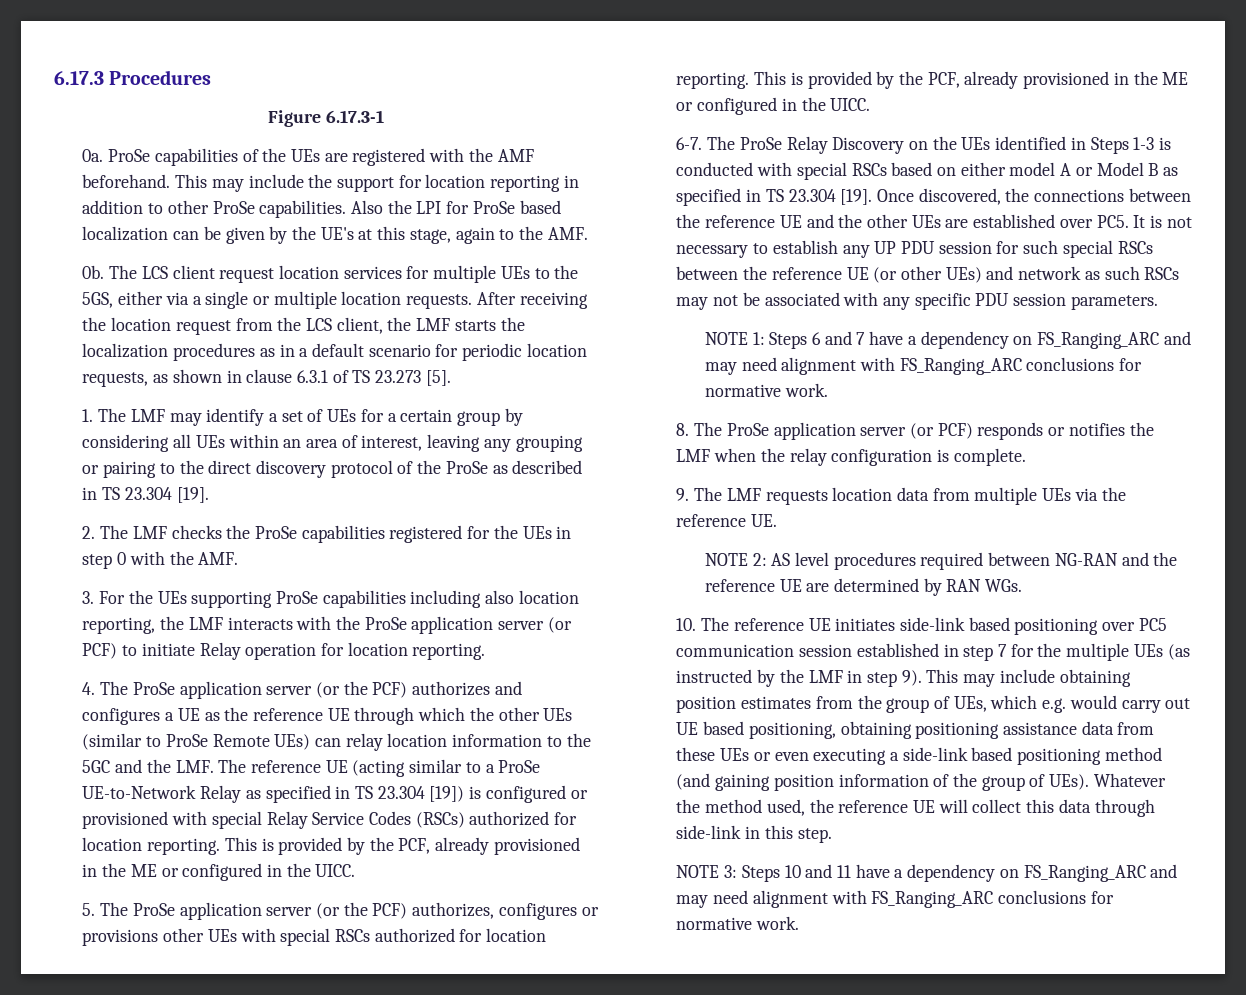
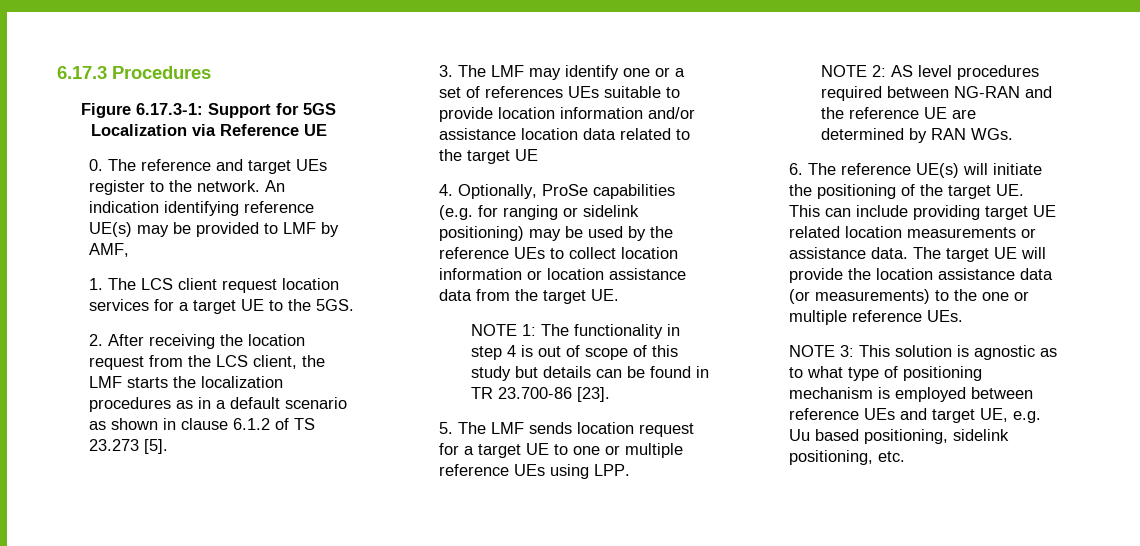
- Figure 6.17.3-1
- 0a. ProSe capabilities of the UEs are registered with the AMF beforehand. This may include the support for location reporting in addition to other ProSe capabilities. Also the LPI for ProSe based localization can be given by the UE's at this stage, again to the AMF.
- 0b. The LCS client request location services for multiple UEs to the 5GS, either via a single or multiple location requests. After receiving the location request from the LCS client, the LMF starts the localization procedures as in a default scenario for periodic location requests, as shown in clause 6.3.1 of TS 23.273 [5].
+ Figure 6.17.3-1: Support for 5GS Localization via Reference UE
+ 0. The reference and target UEs register to the network. An indication identifying reference UE(s) may be provided to LMF by AMF,
+ 1. The LCS client request location services for a target UE to the 5GS.
+ 2. After receiving the location request from the LCS client, the LMF starts the localization procedures as in a default scenario as shown in clause 6.1.2 of TS 23.273 [5].
- 1. The LMF may identify a set of UEs for a certain group by considering all UEs within an area of interest, leaving any grouping or pairing to the direct discovery protocol of the ProSe as described in TS 23.304 [19].
- 2. The LMF checks the ProSe capabilities registered for the UEs in step 0 with the AMF.
- 3. For the UEs supporting ProSe capabilities including also location reporting, the LMF interacts with the ProSe application server (or PCF) to initiate Relay operation for location reporting.
- 4. The ProSe application server (or the PCF) authorizes and configures a UE as the reference UE through which the other UEs (similar to ProSe Remote UEs) can relay location information to the 5GC and the LMF. The reference UE (acting similar to a ProSe UE-to-Network Relay as specified in TS 23.304 [19]) is configured or provisioned with special Relay Service Codes (RSCs) authorized for location reporting. This is provided by the PCF, already provisioned in the ME or configured in the UICC.
- 5. The ProSe application server (or the PCF) authorizes, configures or provisions other UEs with special RSCs authorized for location reporting. This is provided by the PCF, already provisioned in the ME or configured in the UICC.
- 6-7. The ProSe Relay Discovery on the UEs identified in Steps 1-3 is conducted with special RSCs based on either model A or Model B as specified in TS 23.304 [19]. Once discovered, the connections between the reference UE and the other UEs are established over PC5. It is not necessary to establish any UP PDU session for such special RSCs between the reference UE (or other UEs) and network as such RSCs may not be associated with any specific PDU session parameters.
- NOTE 1: Steps 6 and 7 have a dependency on FS_Ranging_ARC and may need alignment with FS_Ranging_ARC conclusions for normative work.
- 8. The ProSe application server (or PCF) responds or notifies the LMF when the relay configuration is complete.
- 9. The LMF requests location data from multiple UEs via the reference UE.
+ 3. The LMF may identify one or a set of references UEs suitable to provide location information and/or assistance location data related to the target UE
+ 4. Optionally, ProSe capabilities (e.g. for ranging or sidelink positioning) may be used by the reference UEs to collect location information or location assistance data from the target UE.
+ NOTE 1: The functionality in step 4 is out of scope of this study but details can be found in TR 23.700-86 [23].
+ 5. The LMF sends location request for a target UE to one or multiple reference UEs using LPP.
- 10. The reference UE initiates side-link based positioning over PC5 communication session established in step 7 for the multiple UEs (as instructed by the LMF in step 9). This may include obtaining position estimates from the group of UEs, which e.g. would carry out UE based positioning, obtaining positioning assistance data from these UEs or even executing a side-link based positioning method (and gaining position information of the group of UEs). Whatever the method used, the reference UE will collect this data through side-link in this step.
- NOTE 3: Steps 10 and 11 have a dependency on FS_Ranging_ARC and may need alignment with FS_Ranging_ARC conclusions for normative work.
+ 6. The reference UE(s) will initiate the positioning of the target UE. This can include providing target UE related location measurements or assistance data. The target UE will provide the location assistance data (or measurements) to the one or multiple reference UEs.
+ NOTE 3: This solution is agnostic as to what type of positioning mechanism is employed between reference UEs and target UE, e.g. Uu based positioning, sidelink positioning, etc.

